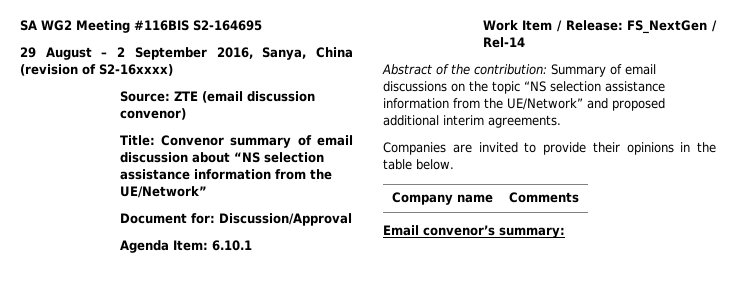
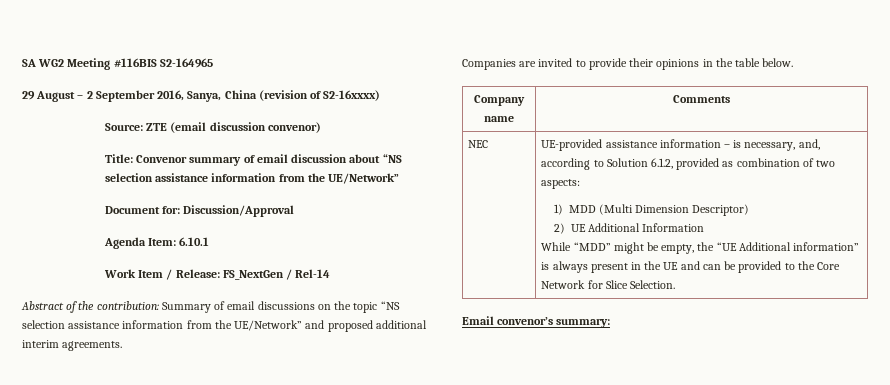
- SA WG2 Meeting #116BIS S2-164695
+ SA WG2 Meeting #116BIS S2-164965
+ NEC | UE-provided assistance information – is necessary, and, according to Solution 6.1.2, provided as combination of two aspects:
+ 1) MDD (Multi Dimension Descriptor)
+ 2) UE Additional Information
+ While “MDD” might be empty, the “UE Additional information” is always present in the UE and can be provided to the Core Network for Slice Selection.

